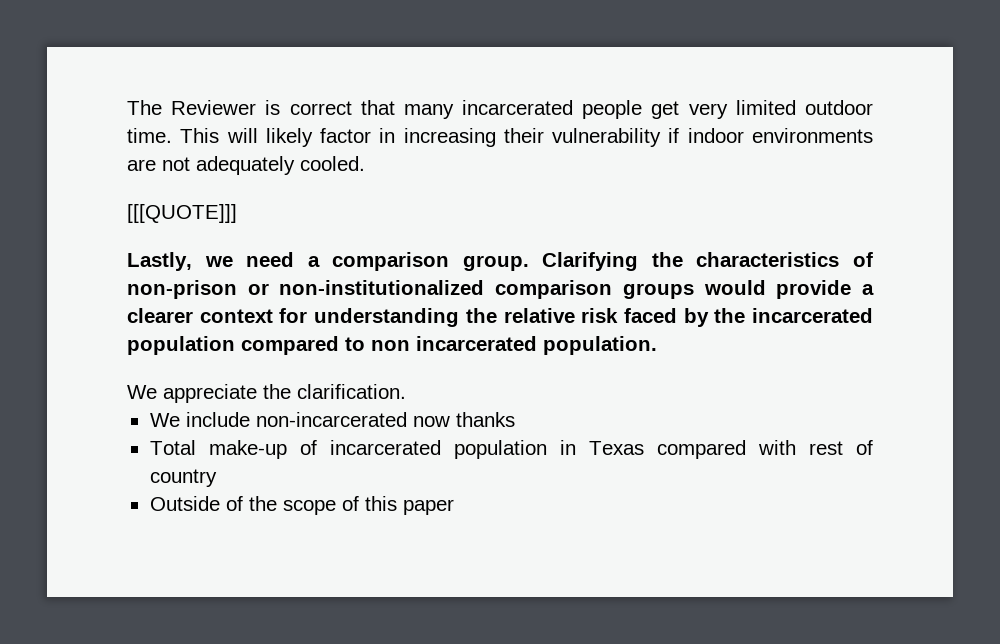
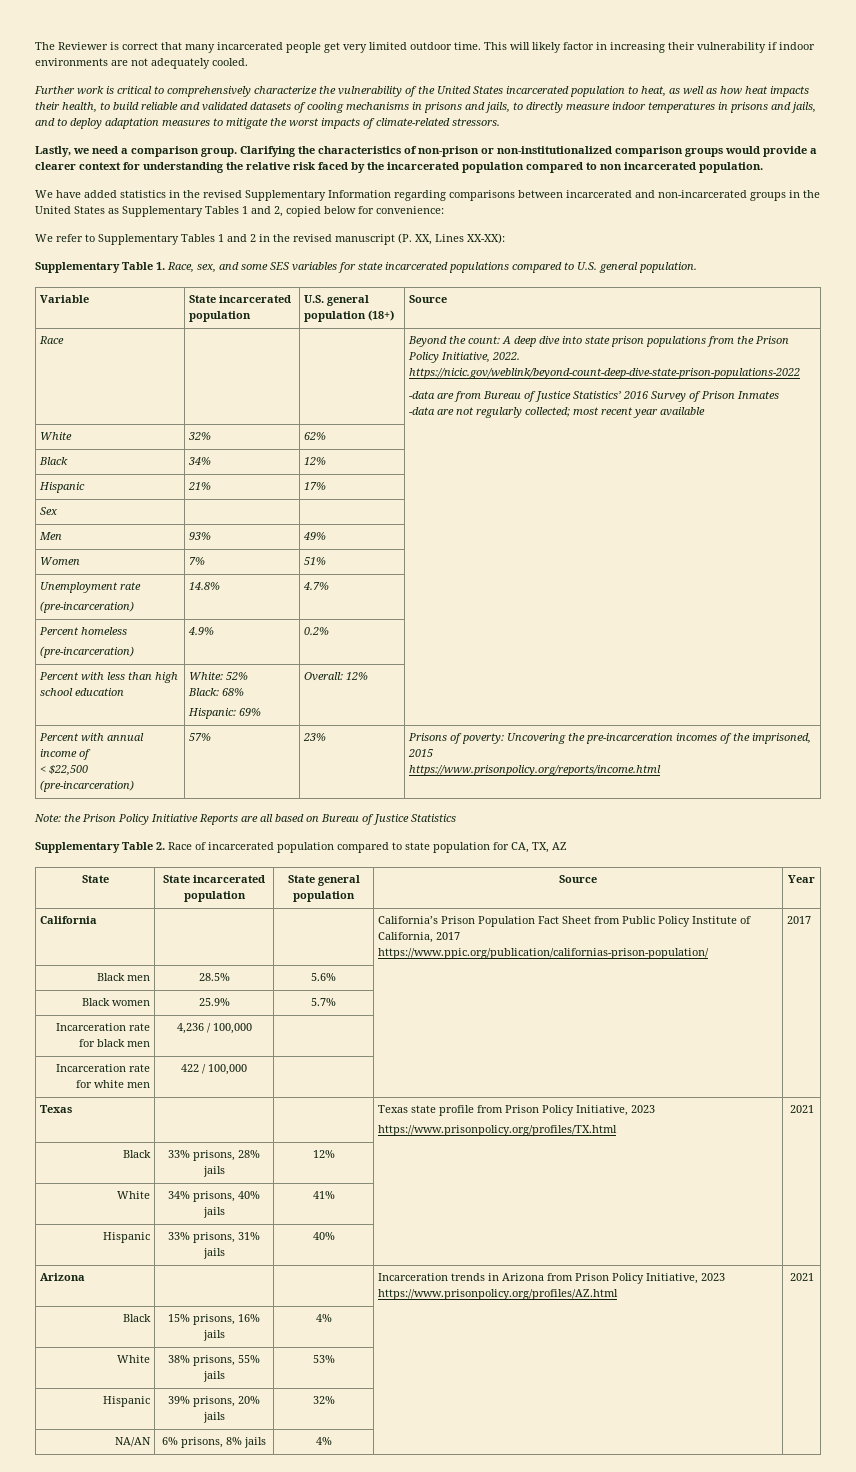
- [[[QUOTE]]]
+ Further work is critical to comprehensively characterize the vulnerability of the United States incarcerated population to heat, as well as how heat impacts their health, to build reliable and validated datasets of cooling mechanisms in prisons and jails, to directly measure indoor temperatures in prisons and jails, and to deploy adaptation measures to mitigate the worst impacts of climate-related stressors.
- We appreciate the clarification.
- We include non-incarcerated now thanks
- Total make-up of incarcerated population in Texas compared with rest of country
- Outside of the scope of this paper
+ We have added statistics in the revised Supplementary Information regarding comparisons between incarcerated and non-incarcerated groups in the United States as Supplementary Tables 1 and 2, copied below for convenience:
+ We refer to Supplementary Tables 1 and 2 in the revised manuscript (P. XX, Lines XX-XX):
+ Supplementary Table 1. Race, sex, and some SES variables for state incarcerated populations compared to U.S. general population.
+ Variable | State incarcerated population | U.S. general population (18+) | Source
+ Race | | | Beyond the count: A deep dive into state prison populations from the Prison Policy Initiative, 2022. https://nicic.gov/weblink/beyond-count-deep-dive-state-prison-populations-2022
+ -data are from Bureau of Justice Statistics’ 2016 Survey of Prison Inmates
+ -data are not regularly collected; most recent year available
+ White | 32% | 62% |
+ Black | 34% | 12% |
+ Hispanic | 21% | 17% |
+ Sex | | |
+ Men | 93% | 49% |
+ Women | 7% | 51% |
+ Unemployment rate
+ (pre-incarceration) | 14.8% | 4.7% |
+ Percent homeless
+ (pre-incarceration) | 4.9% | 0.2% |
+ Percent with less than high school education | White: 52%
+ Black: 68%
+ Hispanic: 69% | Overall: 12% |
+ Percent with annual income of
+ < $22,500 (pre-incarceration) | 57% | 23% | Prisons of poverty: Uncovering the pre-incarceration incomes of the imprisoned, 2015
+ https://www.prisonpolicy.org/reports/income.html
+ Note: the Prison Policy Initiative Reports are all based on Bureau of Justice Statistics
+ Supplementary Table 2. Race of incarcerated population compared to state population for CA, TX, AZ
+ State | State incarcerated population | State general population | Source | Year
+ California | | | California’s Prison Population Fact Sheet from Public Policy Institute of California, 2017 https://www.ppic.org/publication/californias-prison-population/ | 2017
+ Black men | 28.5% | 5.6% | |
+ Black women | 25.9% | 5.7% | |
+ Incarceration rate for black men | 4,236 / 100,000 | | |
+ Incarceration rate for white men | 422 / 100,000 | | |
+ Texas | | | Texas state profile from Prison Policy Initiative, 2023
+ https://www.prisonpolicy.org/profiles/TX.html | 2021
+ Black | 33% prisons, 28% jails | 12% | |
+ White | 34% prisons, 40% jails | 41% | |
+ Hispanic | 33% prisons, 31% jails | 40% | |
+ Arizona | | | Incarceration trends in Arizona from Prison Policy Initiative, 2023 https://www.prisonpolicy.org/profiles/AZ.html | 2021
+ Black | 15% prisons, 16% jails | 4% | |
+ White | 38% prisons, 55% jails | 53% | |
+ Hispanic | 39% prisons, 20% jails | 32% | |
+ NA/AN | 6% prisons, 8% jails | 4% | |

